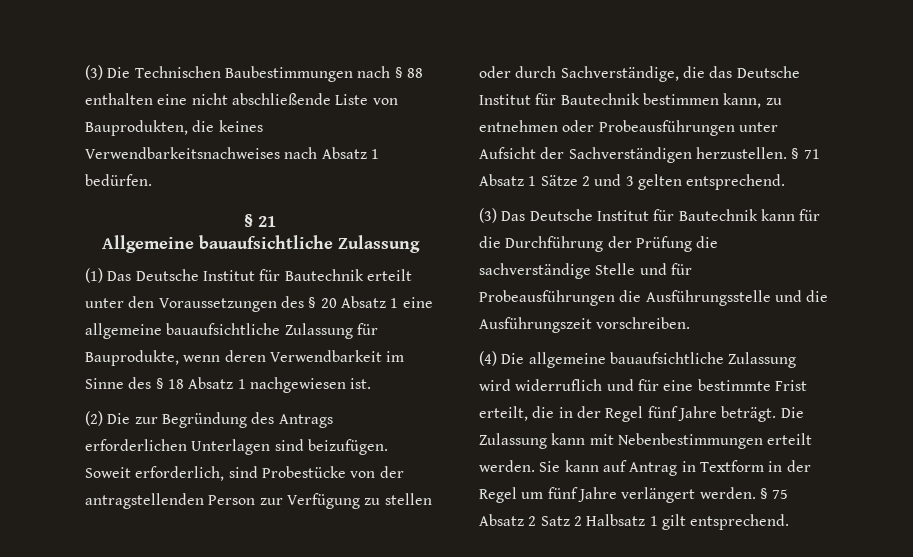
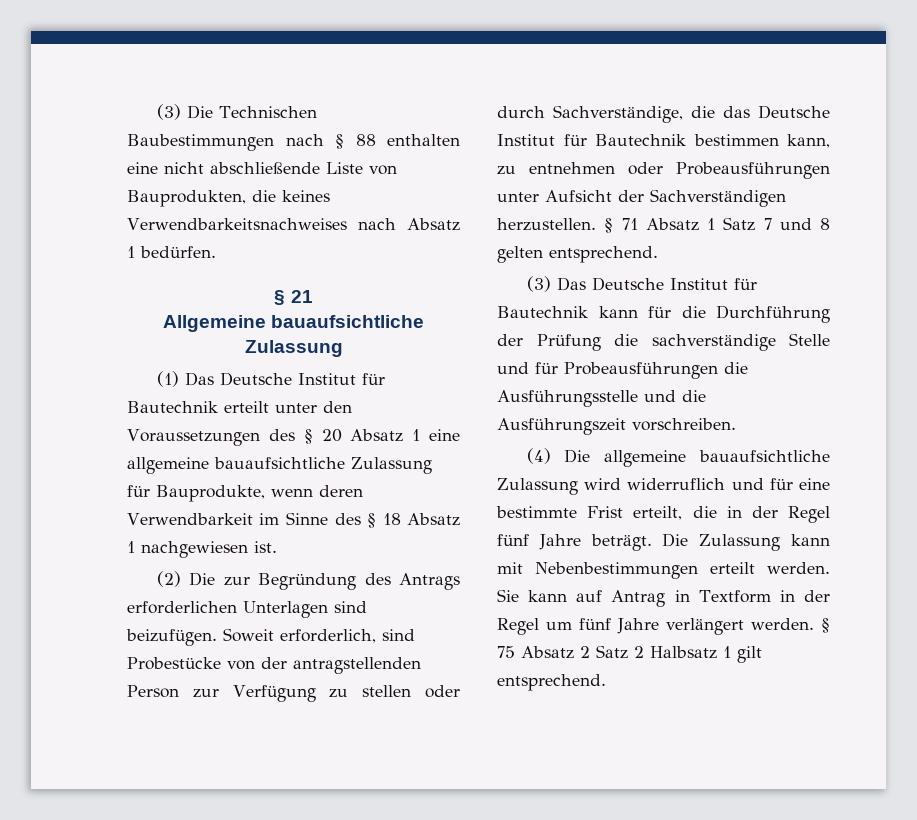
- § 71 Absatz 1 Sätze 2 und 3 gelten entsprechend.
+ § 71 Absatz 1 Satz 7 und 8 gelten entsprechend.

